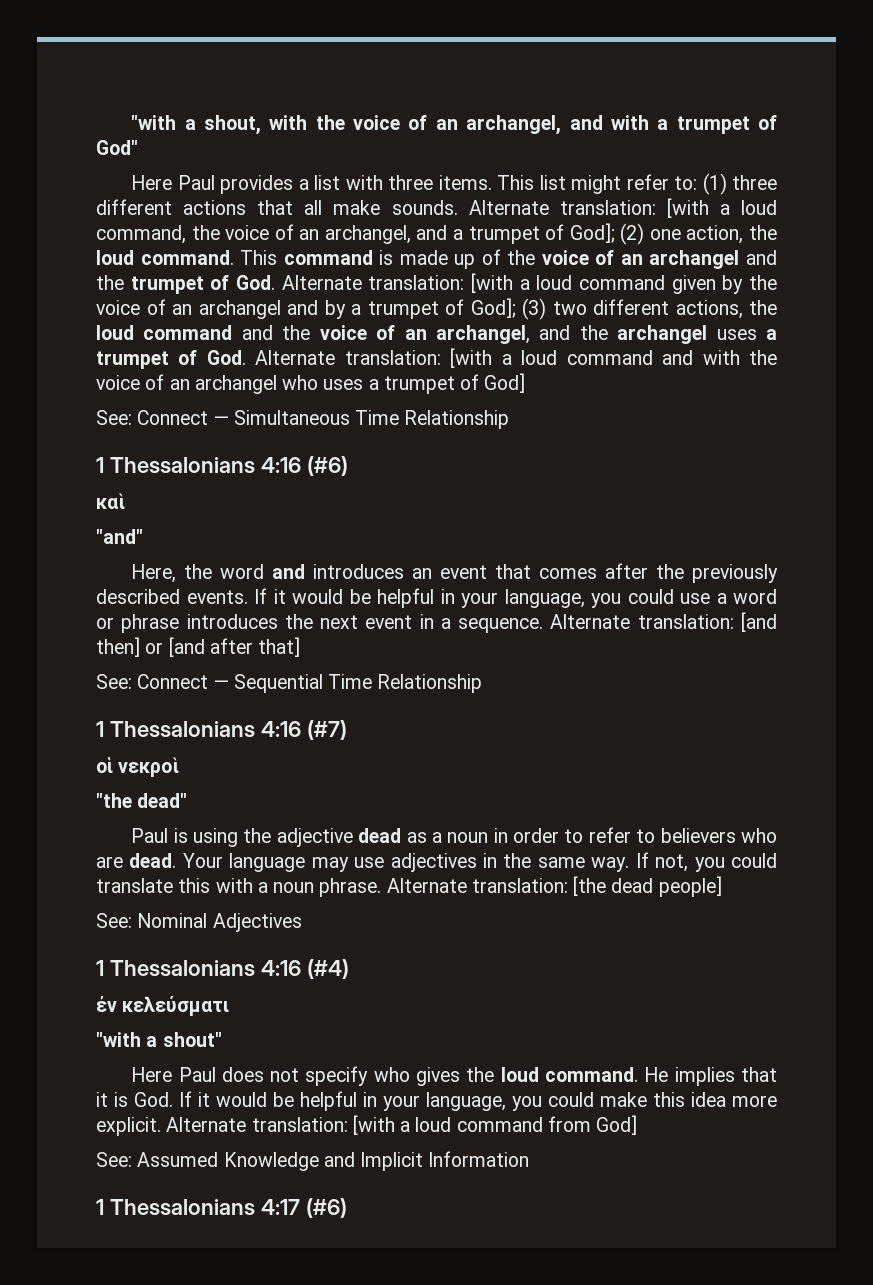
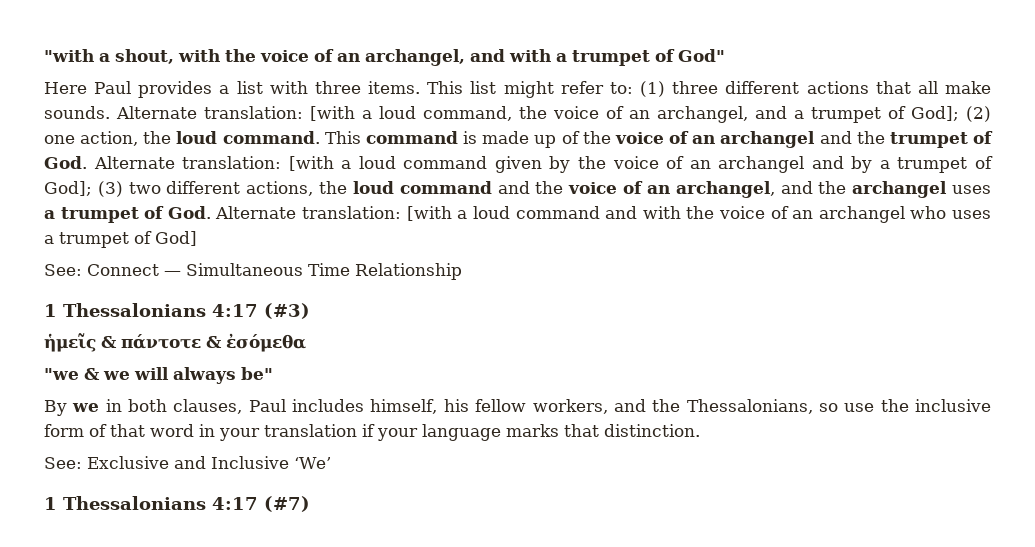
- 1 Thessalonians 4:16 (#6)
- καὶ
- "and"
- Here, the word and introduces an event that comes after the previously described events. If it would be helpful in your language, you could use a word or phrase introduces the next event in a sequence. Alternate translation: [and then] or [and after that]
- See: Connect — Sequential Time Relationship
- 1 Thessalonians 4:16 (#7)
- οἱ νεκροὶ
- "the dead"
- Paul is using the adjective dead as a noun in order to refer to believers who are dead. Your language may use adjectives in the same way. If not, you could translate this with a noun phrase. Alternate translation: [the dead people]
- See: Nominal Adjectives
- 1 Thessalonians 4:16 (#4)
- ἐν κελεύσματι
- "with a shout"
- Here Paul does not specify who gives the loud command. He implies that it is God. If it would be helpful in your language, you could make this idea more explicit. Alternate translation: [with a loud command from God]
- See: Assumed Knowledge and Implicit Information
- 1 Thessalonians 4:17 (#6)
+ 1 Thessalonians 4:17 (#3)
+ ἡμεῖς & πάντοτε & ἐσόμεθα
+ "we & we will always be"
+ By we in both clauses, Paul includes himself, his fellow workers, and the Thessalonians, so use the inclusive form of that word in your translation if your language marks that distinction.
+ See: Exclusive and Inclusive ‘We’
+ 1 Thessalonians 4:17 (#7)

